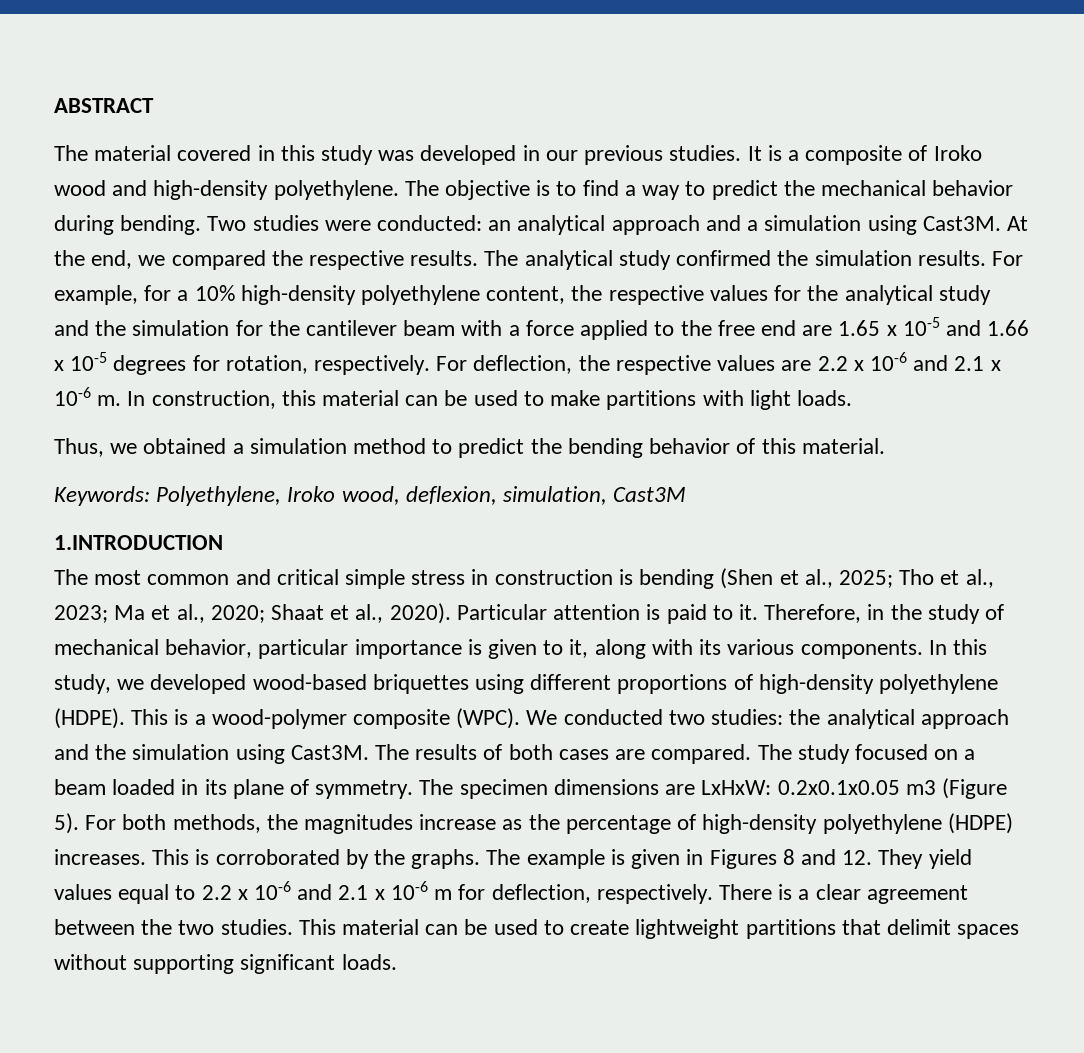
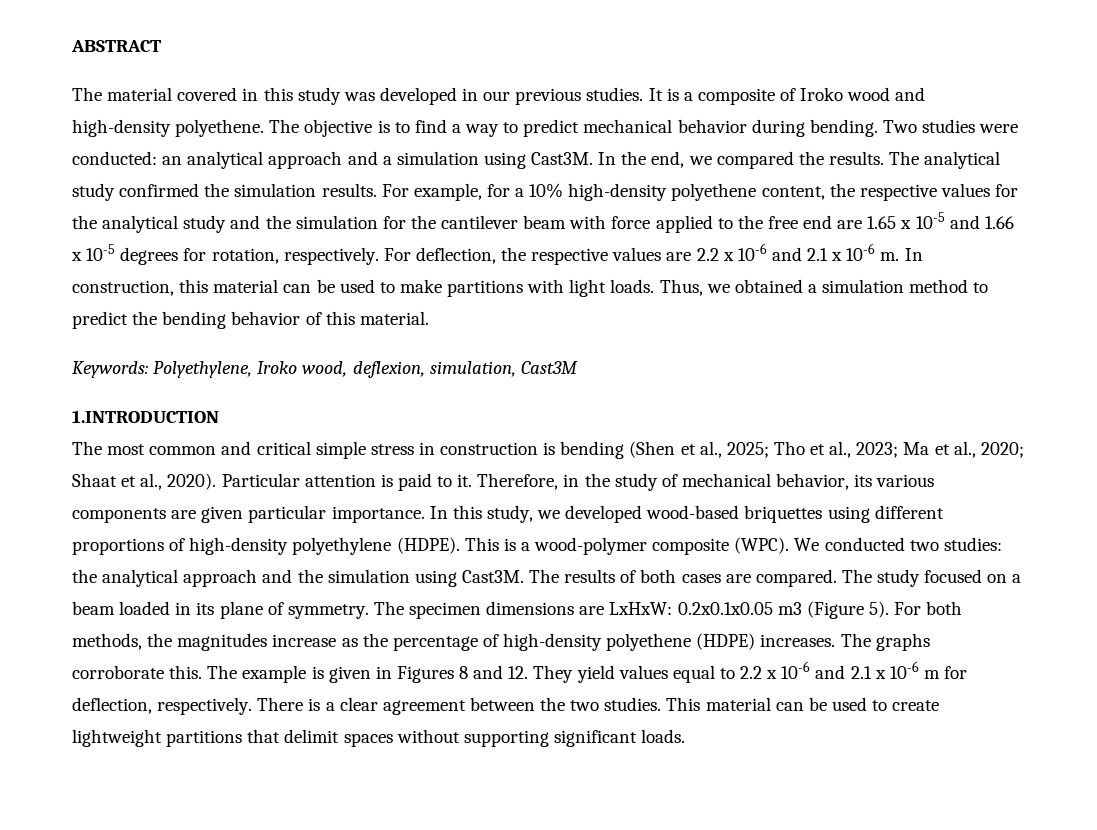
- It is a composite of Iroko wood and high-density polyethylene.
+ It is a composite of Iroko wood and high-density polyethene.
- The objective is to find a way to predict the mechanical behavior during bending.
+ The objective is to find a way to predict mechanical behavior during bending.
- At the end, we compared the respective results.
+ In the end, we compared the results.
- For example, for a 10% high-density polyethylene content, the respective values for the analytical study and the simulation for the cantilever beam with a force applied to the free end are 1.65 x 10-5 and 1.66 x 10-5 degrees for rotation, respectively.
+ For example, for a 10% high-density polyethene content, the respective values for the analytical study and the simulation for the cantilever beam with force applied to the free end are 1.65 x 10-5 and 1.66 x 10-5 degrees for rotation, respectively.
- In construction, this material can be used to make partitions with light loads.
- Thus, we obtained a simulation method to predict the bending behavior of this material.
+ In construction, this material can be used to make partitions with light loads. Thus, we obtained a simulation method to predict the bending behavior of this material.
- Therefore, in the study of mechanical behavior, particular importance is given to it, along with its various components.
+ Therefore, in the study of mechanical behavior, its various components are given particular importance.
- For both methods, the magnitudes increase as the percentage of high-density polyethylene (HDPE) increases.
+ For both methods, the magnitudes increase as the percentage of high-density polyethene (HDPE) increases.
- This is corroborated by the graphs.
+ The graphs corroborate this.

